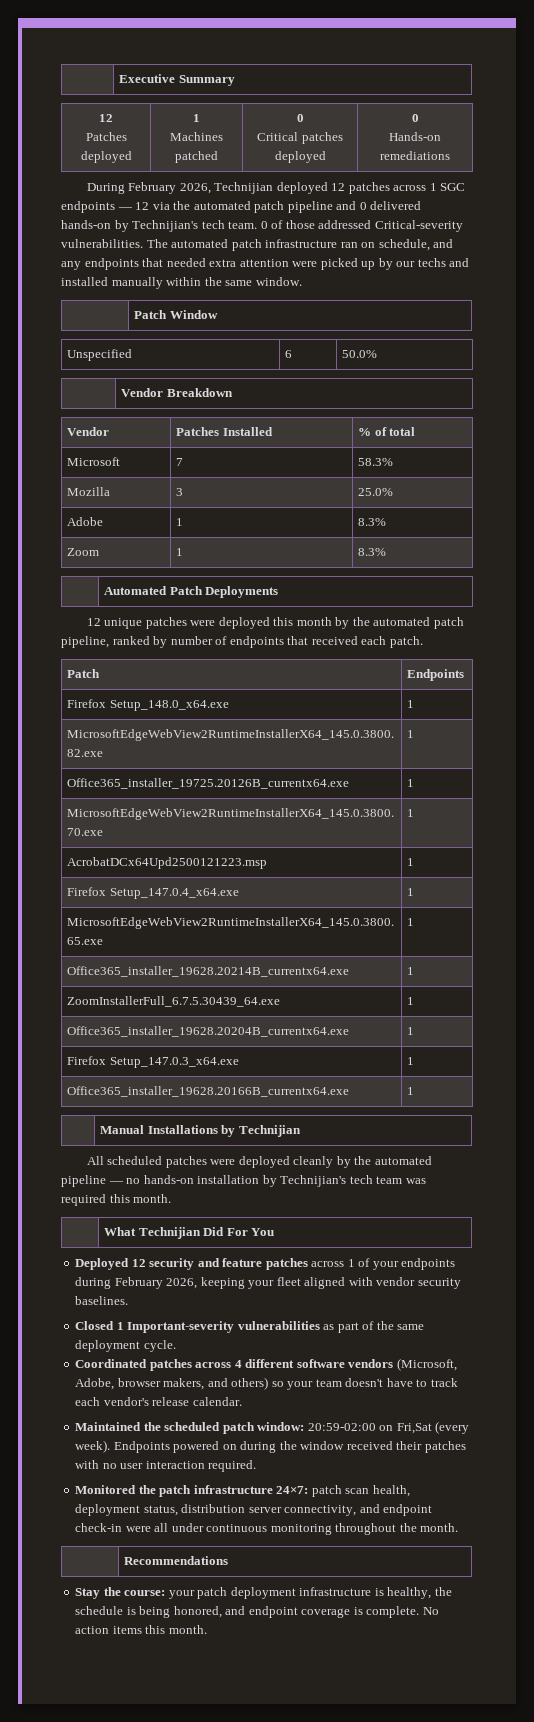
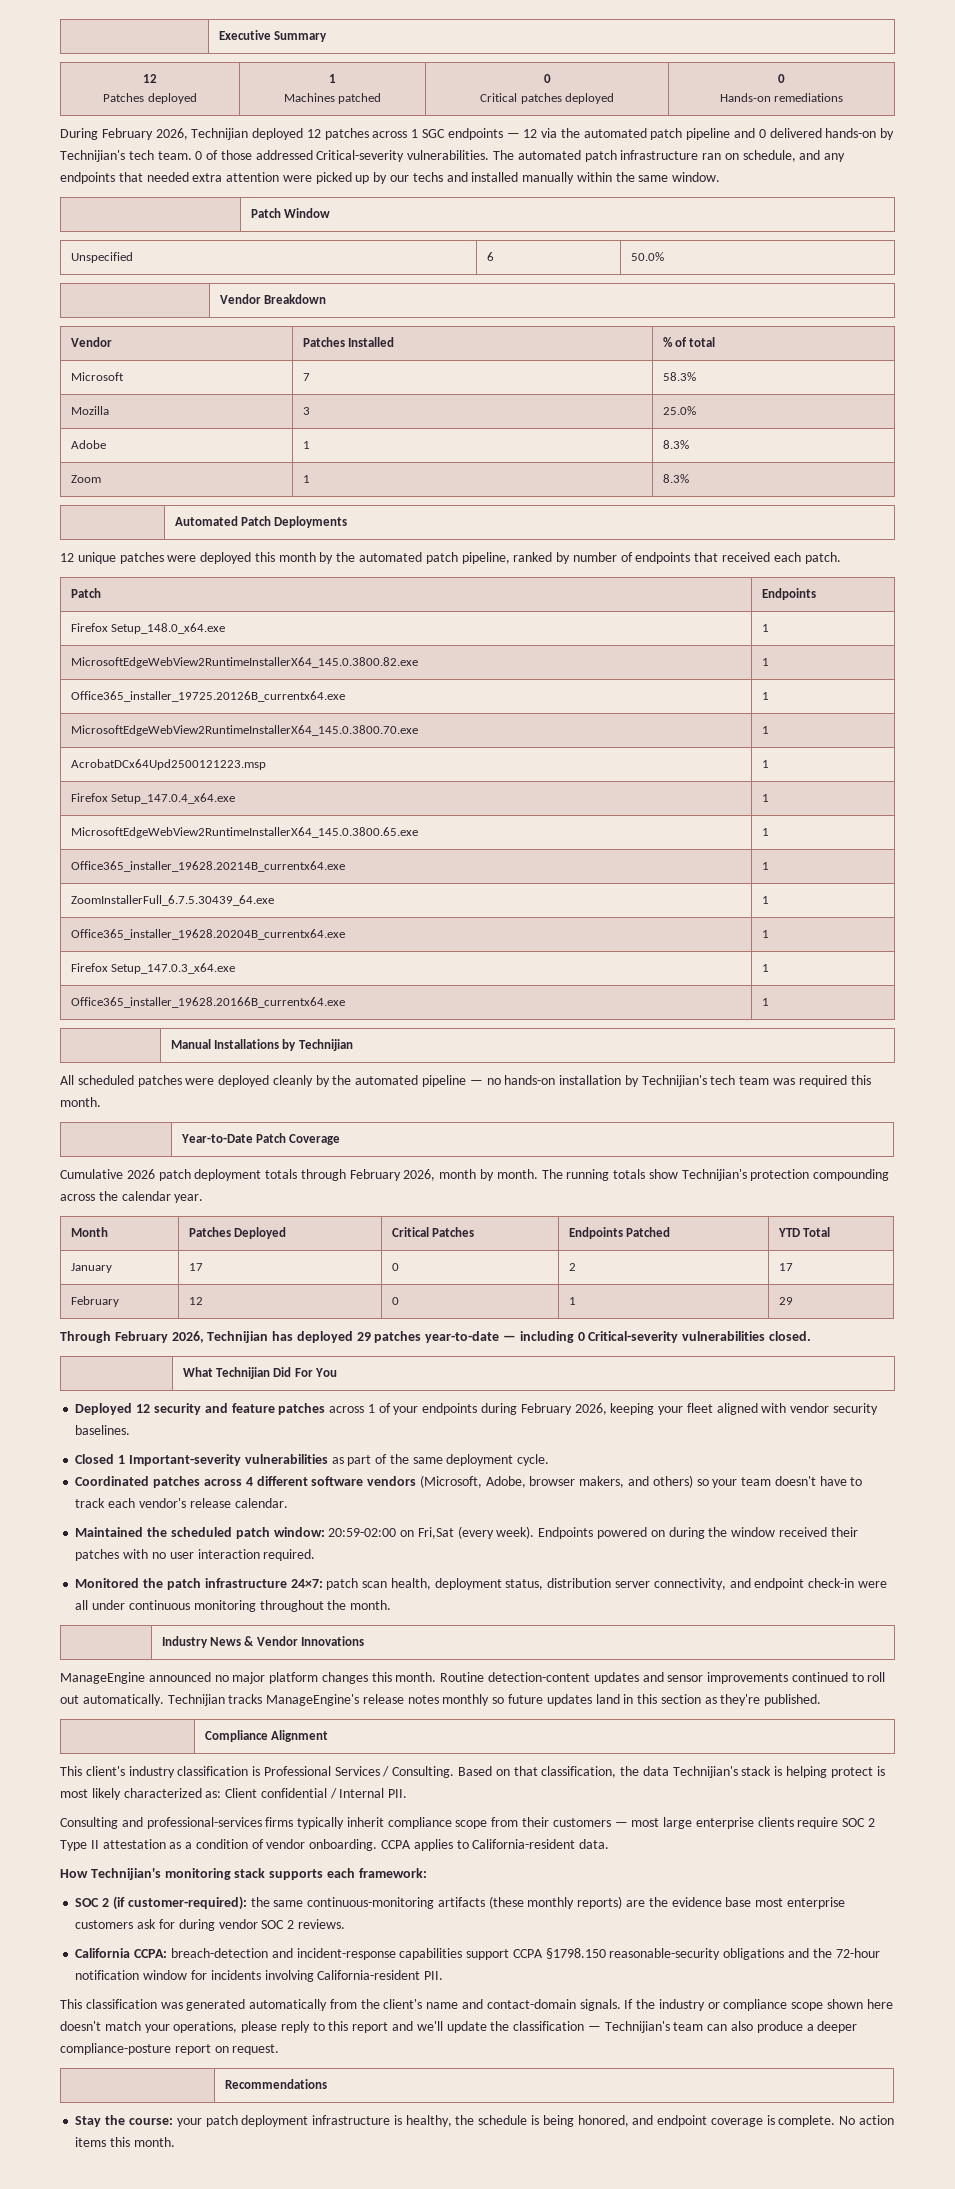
+ | Year-to-Date Patch Coverage
+ Cumulative 2026 patch deployment totals through February 2026, month by month. The running totals show Technijian's protection compounding across the calendar year.
+ Month | Patches Deployed | Critical Patches | Endpoints Patched | YTD Total
+ January | 17 | 0 | 2 | 17
+ February | 12 | 0 | 1 | 29
+ Through February 2026, Technijian has deployed 29 patches year-to-date — including 0 Critical-severity vulnerabilities closed.
+ | Industry News & Vendor Innovations
+ ManageEngine announced no major platform changes this month. Routine detection-content updates and sensor improvements continued to roll out automatically. Technijian tracks ManageEngine's release notes monthly so future updates land in this section as they're published.
+ | Compliance Alignment
+ This client's industry classification is Professional Services / Consulting. Based on that classification, the data Technijian's stack is helping protect is most likely characterized as: Client confidential / Internal PII.
+ Consulting and professional-services firms typically inherit compliance scope from their customers — most large enterprise clients require SOC 2 Type II attestation as a condition of vendor onboarding. CCPA applies to California-resident data.
+ How Technijian's monitoring stack supports each framework:
+ SOC 2 (if customer-required): the same continuous-monitoring artifacts (these monthly reports) are the evidence base most enterprise customers ask for during vendor SOC 2 reviews.
+ California CCPA: breach-detection and incident-response capabilities support CCPA §1798.150 reasonable-security obligations and the 72-hour notification window for incidents involving California-resident PII.
+ This classification was generated automatically from the client's name and contact-domain signals. If the industry or compliance scope shown here doesn't match your operations, please reply to this report and we'll update the classification — Technijian's team can also produce a deeper compliance-posture report on request.

